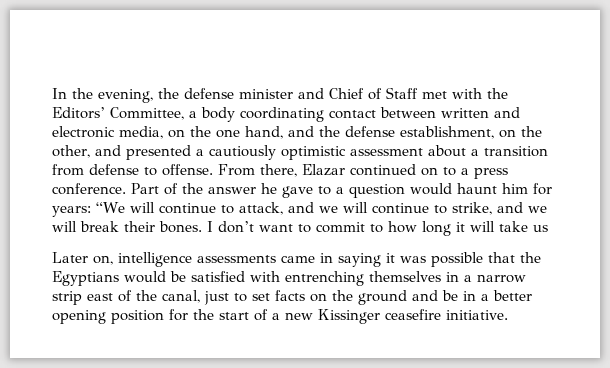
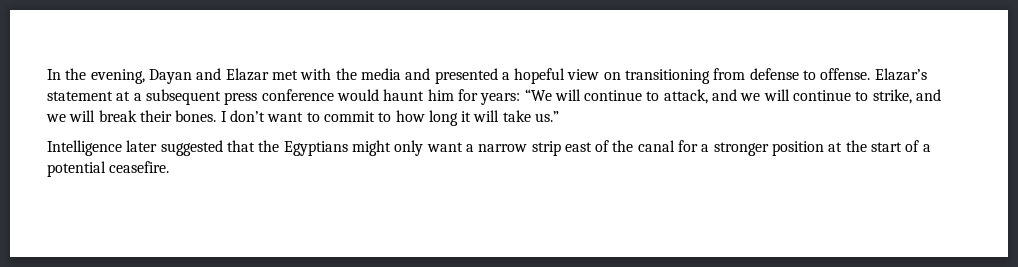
- In the evening, the defense minister and Chief of Staff met with the Editors’ Committee, a body coordinating contact between written and electronic media, on the one hand, and the defense establishment, on the other, and presented a cautiously optimistic assessment about a transition from defense to offense. From there, Elazar continued on to a press conference. Part of the answer he gave to a question would haunt him for years: “We will continue to attack, and we will continue to strike, and we will break their bones.
+ In the evening, Dayan and Elazar met with the media and presented a hopeful view on transitioning from defense to offense. Elazar’s statement at a subsequent press conference would haunt him for years: “We will continue to attack, and we will continue to strike, and we will break their bones.
- I don’t want to commit to how long it will take us
- Later on, intelligence assessments came in saying it was possible that the Egyptians would be satisfied with entrenching themselves in a narrow strip east of the canal, just to set facts on the ground and be in a better opening position for the start of a new Kissinger ceasefire initiative.
+ I don’t want to commit to how long it will take us.”
+ Intelligence later suggested that the Egyptians might only want a narrow strip east of the canal for a stronger position at the start of a potential ceasefire.

